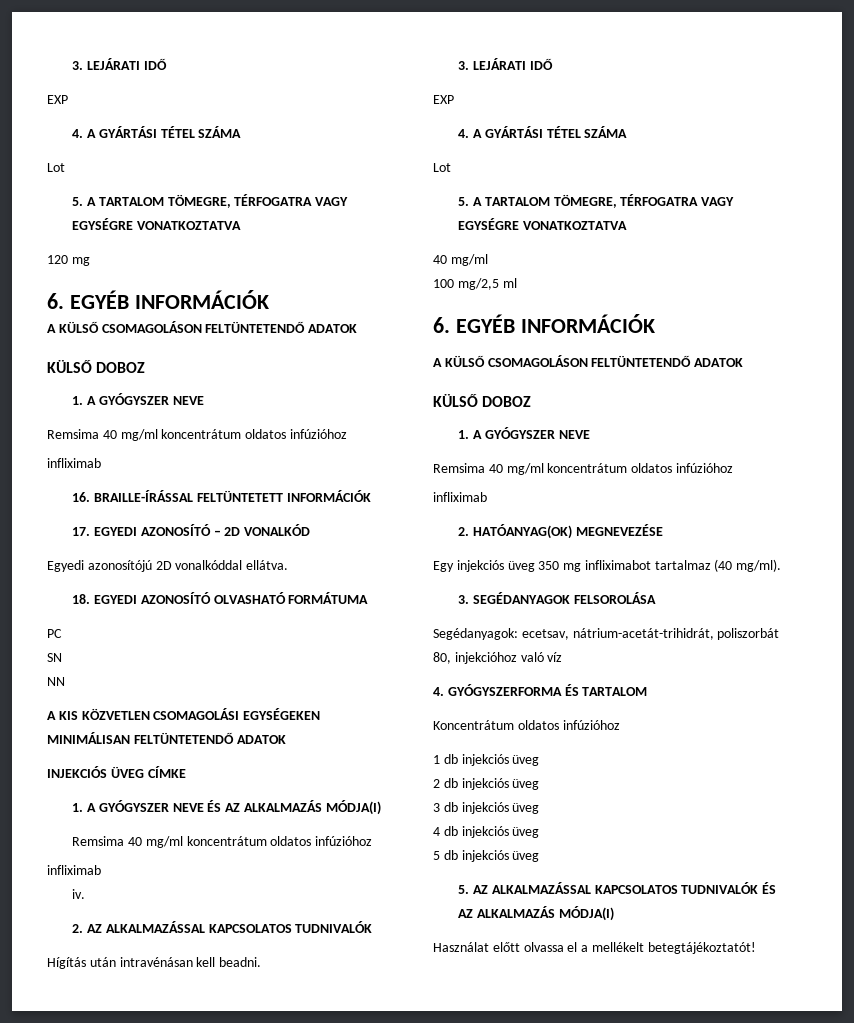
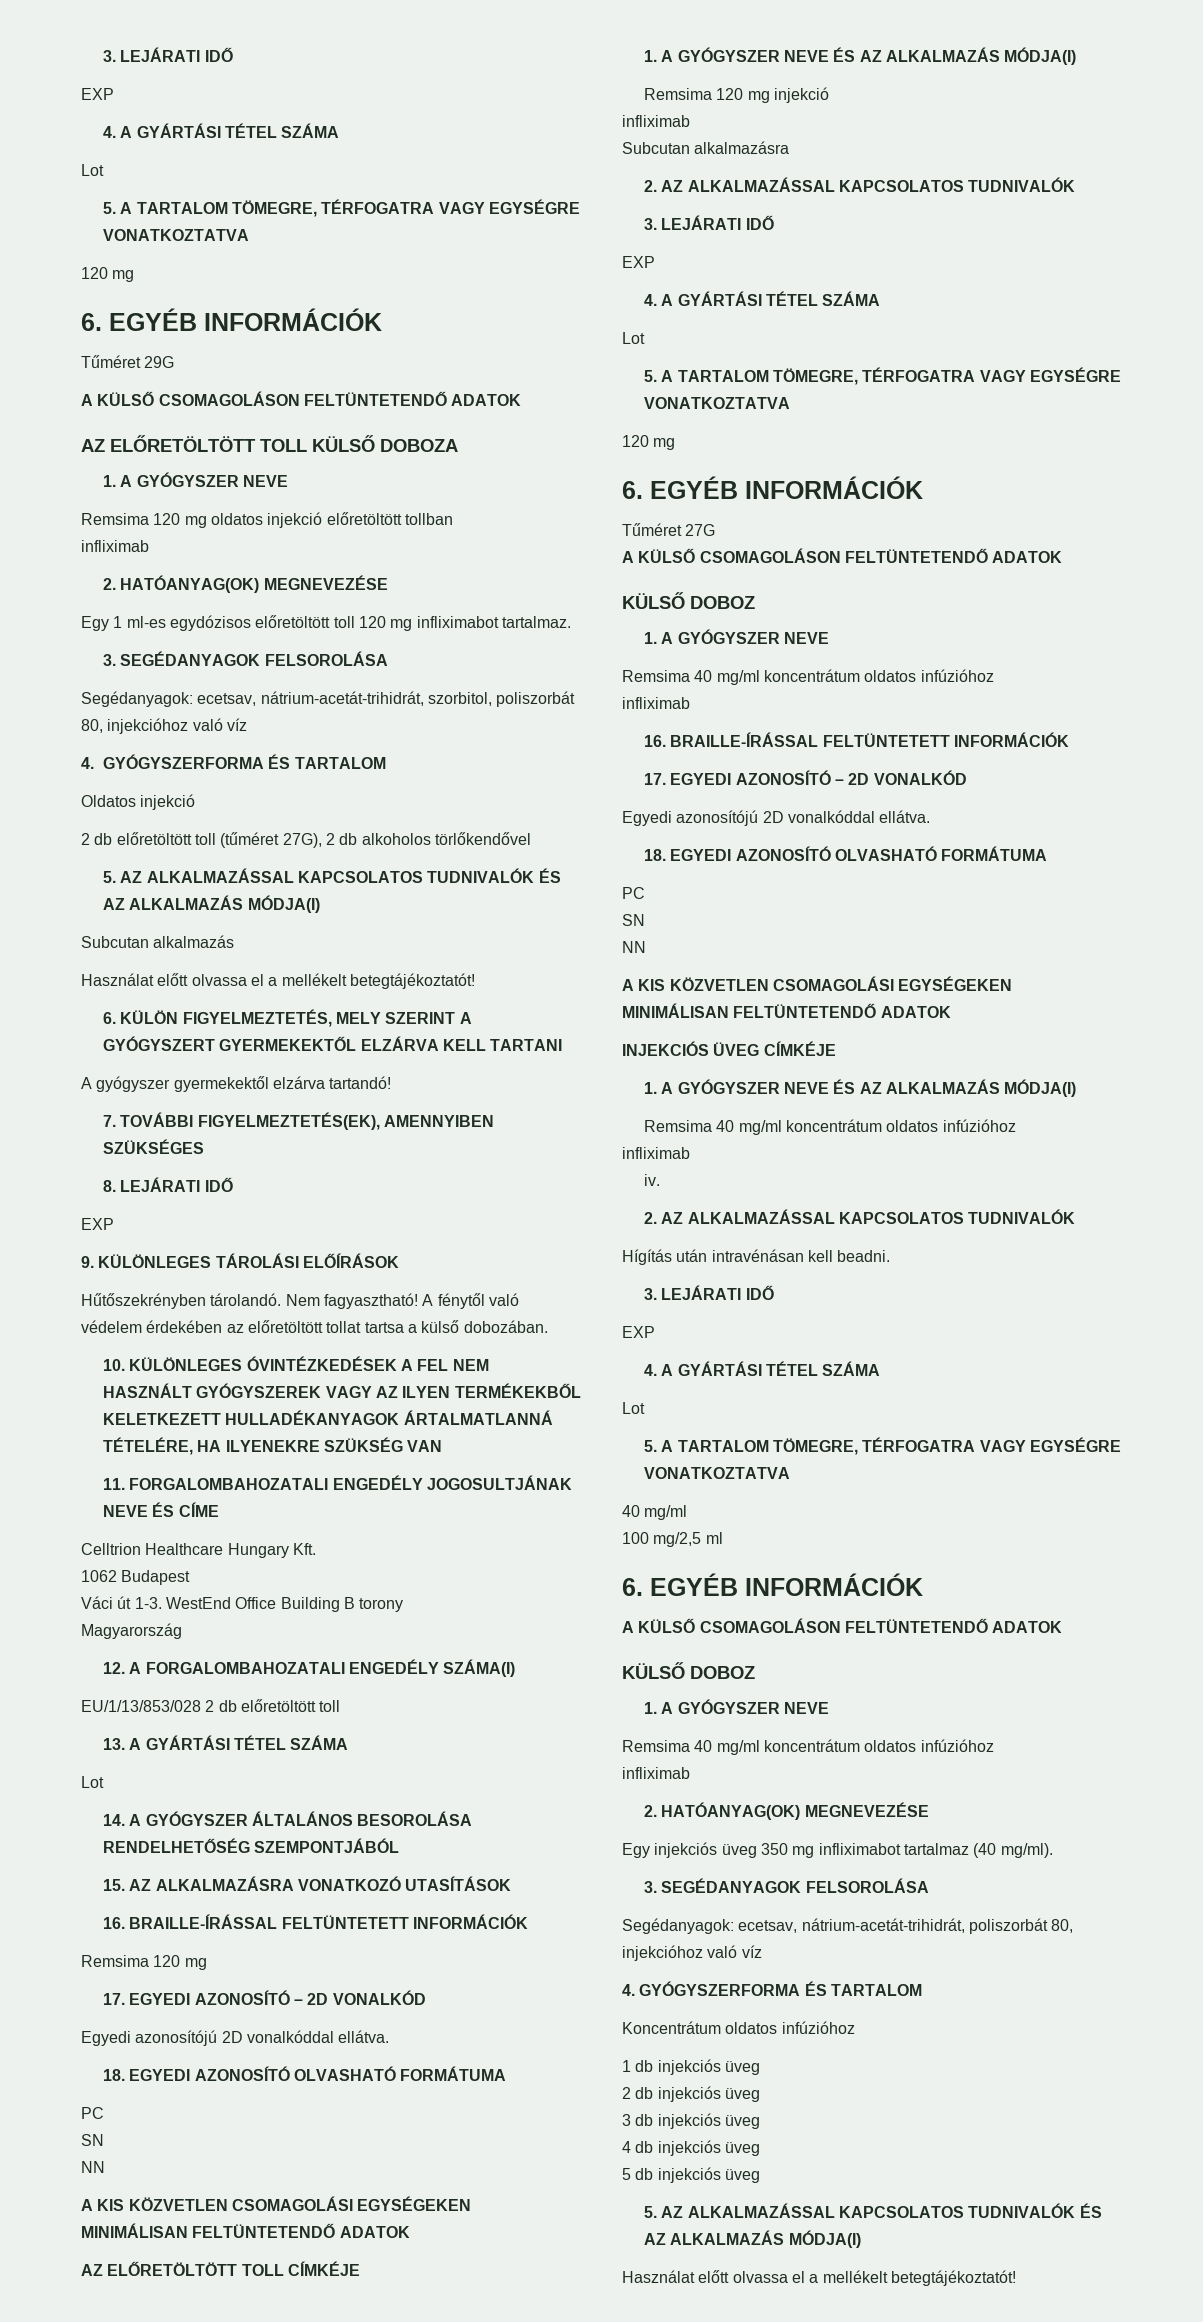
+ Tűméret 29G
+ A KÜLSŐ CSOMAGOLÁSON FELTÜNTETENDŐ ADATOK
+ AZ ELŐRETÖLTÖTT TOLL KÜLSŐ DOBOZA
+ 1. A GYÓGYSZER NEVE
+ Remsima 120 mg oldatos injekció előretöltött tollban
+ infliximab
+ 2. HATÓANYAG(OK) MEGNEVEZÉSE
+ Egy 1 ml-es egydózisos előretöltött toll 120 mg infliximabot tartalmaz.
+ 3. SEGÉDANYAGOK FELSOROLÁSA
+ Segédanyagok: ecetsav, nátrium-acetát-trihidrát, szorbitol, poliszorbát 80, injekcióhoz való víz
+ 4. GYÓGYSZERFORMA ÉS TARTALOM
+ Oldatos injekció
+ 2 db előretöltött toll (tűméret 27G), 2 db alkoholos törlőkendővel
+ 5. AZ ALKALMAZÁSSAL KAPCSOLATOS TUDNIVALÓK ÉS AZ ALKALMAZÁS MÓDJA(I)
+ Subcutan alkalmazás
+ Használat előtt olvassa el a mellékelt betegtájékoztatót!
+ 6. KÜLÖN FIGYELMEZTETÉS, MELY SZERINT A GYÓGYSZERT GYERMEKEKTŐL ELZÁRVA KELL TARTANI
+ A gyógyszer gyermekektől elzárva tartandó!
+ 7. TOVÁBBI FIGYELMEZTETÉS(EK), AMENNYIBEN SZÜKSÉGES
+ 8. LEJÁRATI IDŐ
+ EXP
+ 9. KÜLÖNLEGES TÁROLÁSI ELŐÍRÁSOK
+ Hűtőszekrényben tárolandó. Nem fagyasztható! A fénytől való védelem érdekében az előretöltött tollat tartsa a külső dobozában.
+ 10. KÜLÖNLEGES ÓVINTÉZKEDÉSEK A FEL NEM HASZNÁLT GYÓGYSZEREK VAGY AZ ILYEN TERMÉKEKBŐL KELETKEZETT HULLADÉKANYAGOK ÁRTALMATLANNÁ TÉTELÉRE, HA ILYENEKRE SZÜKSÉG VAN
+ 11. FORGALOMBAHOZATALI ENGEDÉLY JOGOSULTJÁNAK NEVE ÉS CÍME
+ Celltrion Healthcare Hungary Kft.
+ 1062 Budapest
+ Váci út 1-3. WestEnd Office Building B torony
+ Magyarország
+ 12. A FORGALOMBAHOZATALI ENGEDÉLY SZÁMA(I)
+ EU/1/13/853/028 2 db előretöltött toll
+ 13. A GYÁRTÁSI TÉTEL SZÁMA
+ Lot
+ 14. A GYÓGYSZER ÁLTALÁNOS BESOROLÁSA RENDELHETŐSÉG SZEMPONTJÁBÓL
+ 15. AZ ALKALMAZÁSRA VONATKOZÓ UTASÍTÁSOK
+ 16. BRAILLE-ÍRÁSSAL FELTÜNTETETT INFORMÁCIÓK
+ Remsima 120 mg
+ 17. EGYEDI AZONOSÍTÓ – 2D VONALKÓD
+ Egyedi azonosítójú 2D vonalkóddal ellátva.
+ 18. EGYEDI AZONOSÍTÓ OLVASHATÓ FORMÁTUMA
+ PC
+ SN
+ NN
+ A KIS KÖZVETLEN CSOMAGOLÁSI EGYSÉGEKEN MINIMÁLISAN FELTÜNTETENDŐ ADATOK
+ AZ ELŐRETÖLTÖTT TOLL CÍMKÉJE
+ 1. A GYÓGYSZER NEVE ÉS AZ ALKALMAZÁS MÓDJA(I)
+ Remsima 120 mg injekció
+ infliximab
+ Subcutan alkalmazásra
+ 2. AZ ALKALMAZÁSSAL KAPCSOLATOS TUDNIVALÓK
+ 3. LEJÁRATI IDŐ
+ EXP
+ 4. A GYÁRTÁSI TÉTEL SZÁMA
+ Lot
+ 5. A TARTALOM TÖMEGRE, TÉRFOGATRA VAGY EGYSÉGRE VONATKOZTATVA
+ 120 mg
+ 6. EGYÉB INFORMÁCIÓK
+ Tűméret 27G
- INJEKCIÓS ÜVEG CÍMKE
+ INJEKCIÓS ÜVEG CÍMKÉJE

